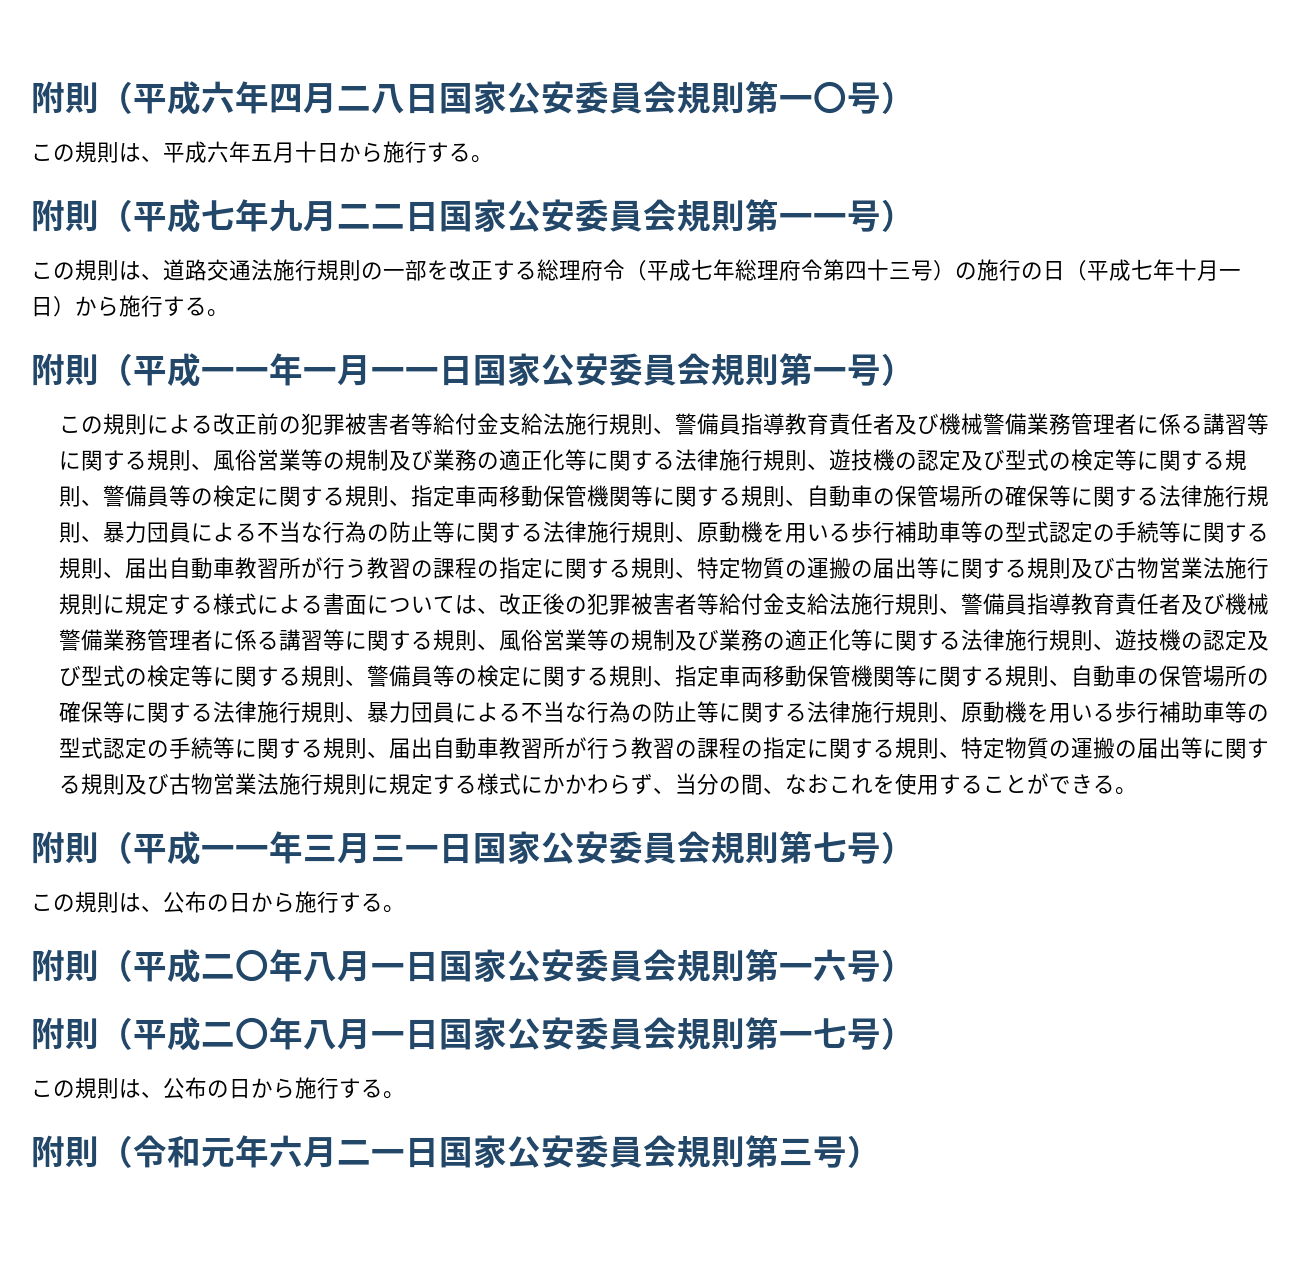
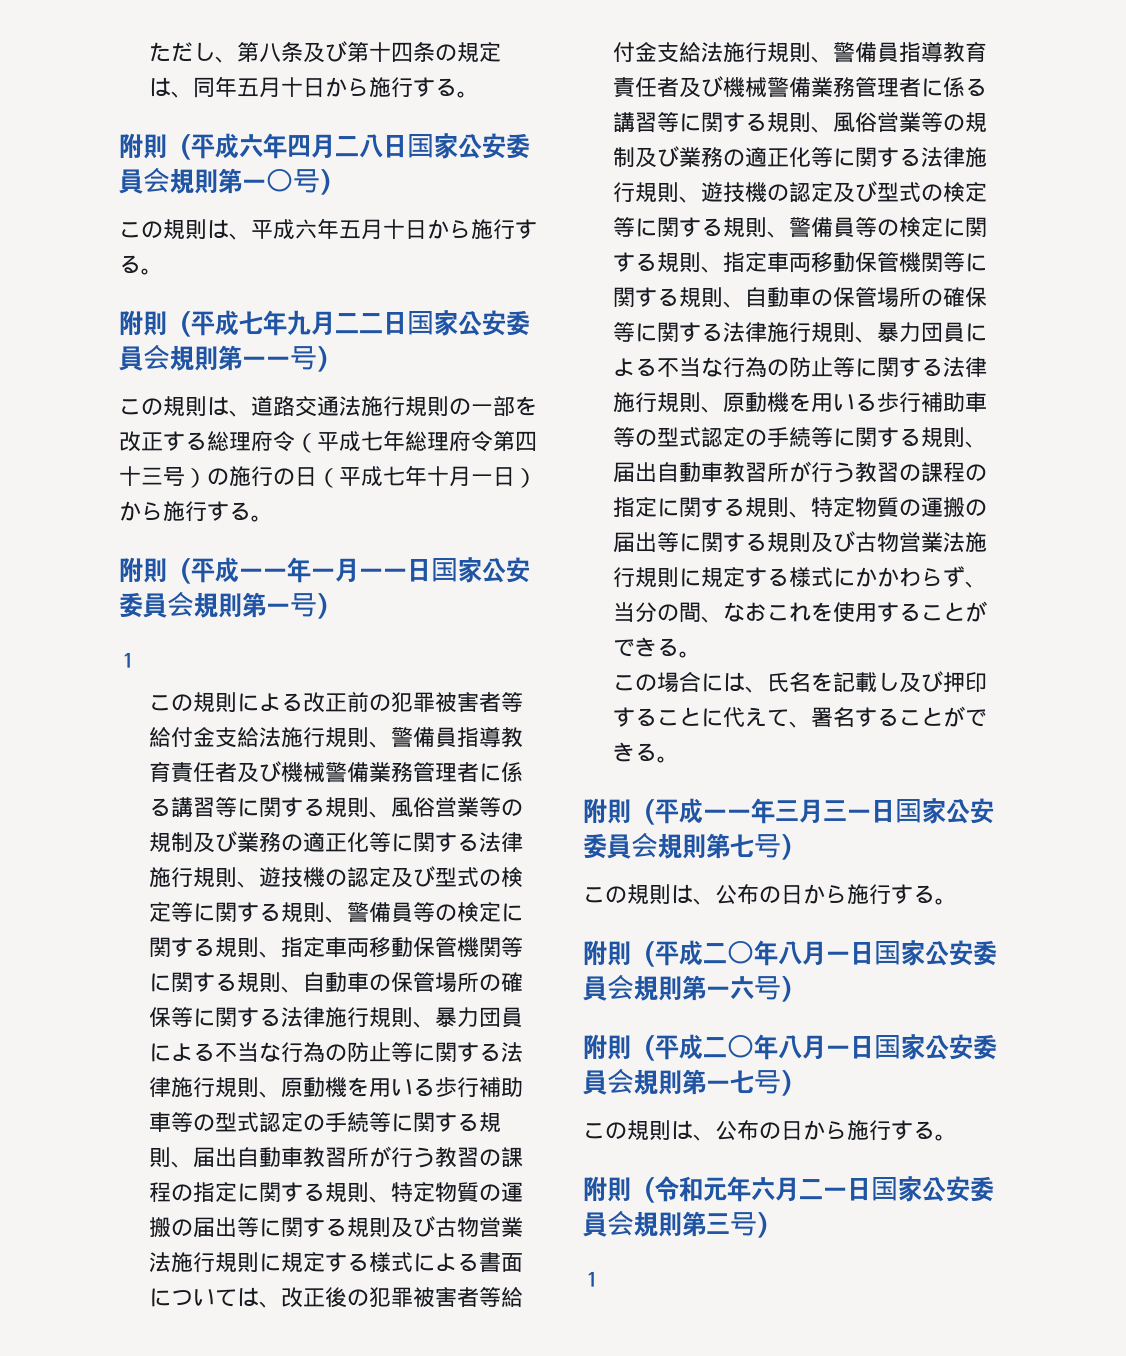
+ ただし、第八条及び第十四条の規定は、同年五月十日から施行する。
  附則（平成一一年一月一一日国家公安委員会規則第一号）
+ １
+ この場合には、氏名を記載し及び押印することに代えて、署名することができる。
  附則（令和元年六月二一日国家公安委員会規則第三号）
+ １

